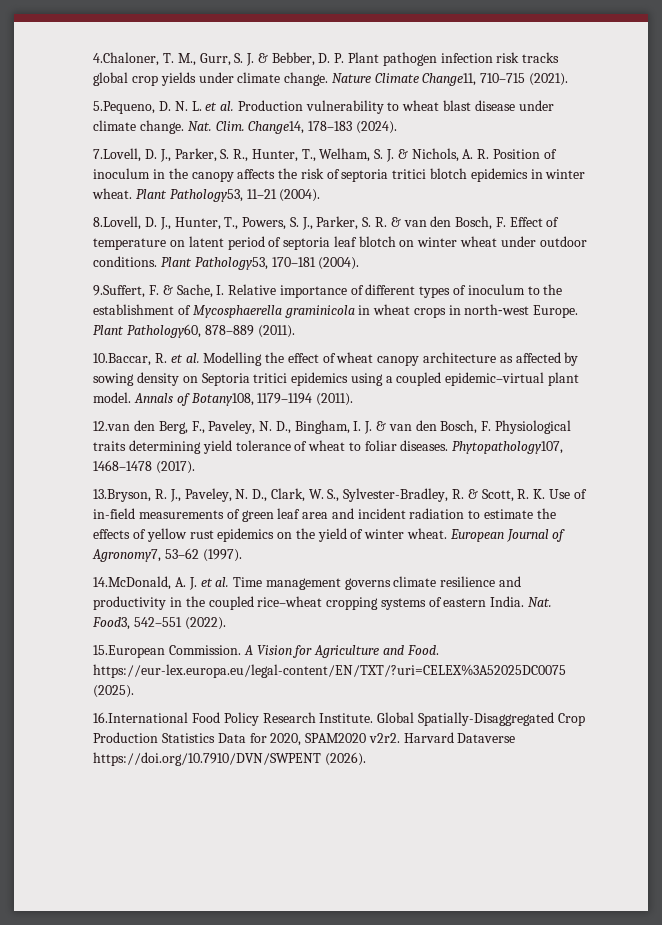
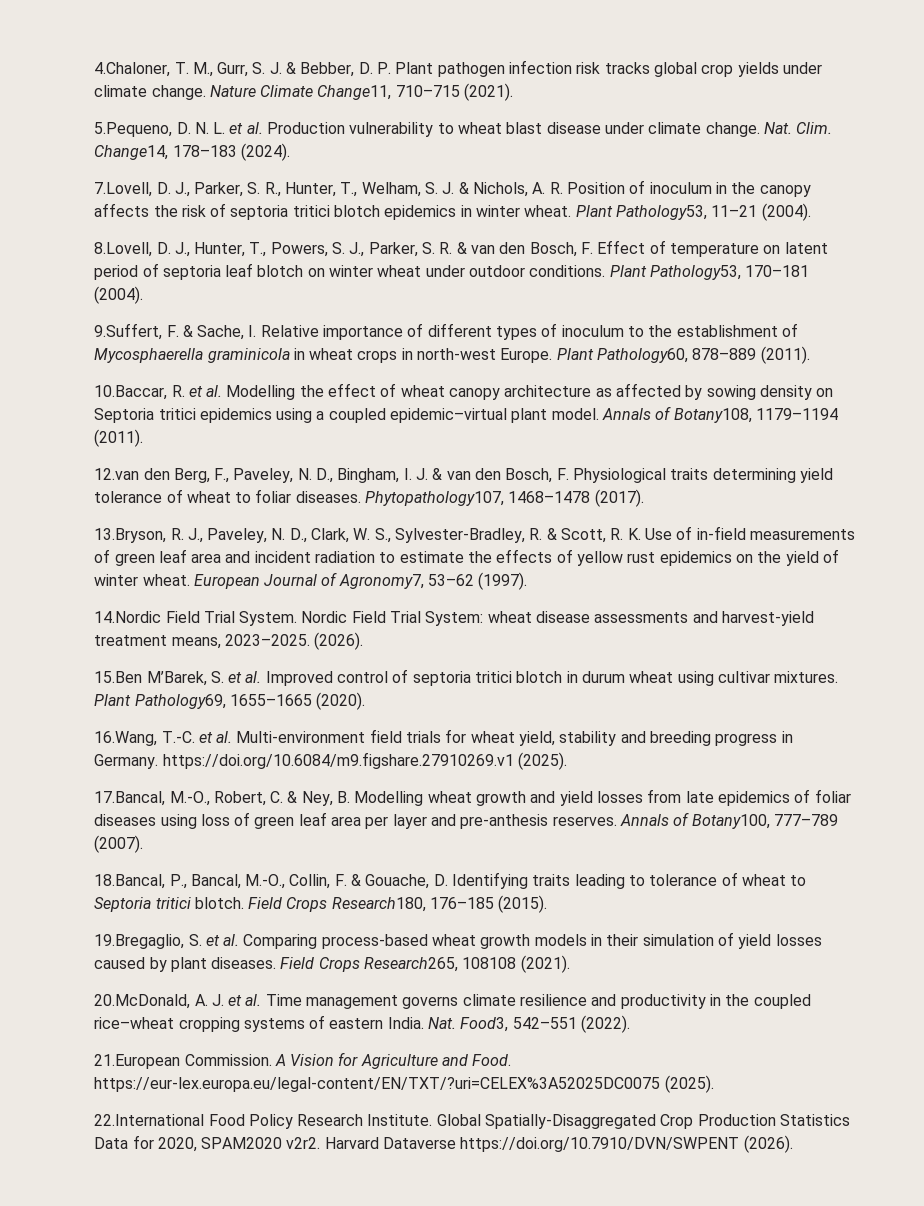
- 14.McDonald, A. J. et al. Time management governs climate resilience and productivity in the coupled rice–wheat cropping systems of eastern India.
+ 14.Nordic Field Trial System. Nordic Field Trial System: wheat disease assessments and harvest-yield treatment means, 2023–2025. (2026).
+ 15.Ben M’Barek, S. et al. Improved control of septoria tritici blotch in durum wheat using cultivar mixtures. Plant Pathology69, 1655–1665 (2020).
+ 16.Wang, T.-C. et al. Multi-environment field trials for wheat yield, stability and breeding progress in Germany. https://doi.org/10.6084/m9.figshare.27910269.v1 (2025).
+ 17.Bancal, M.-O., Robert, C. & Ney, B. Modelling wheat growth and yield losses from late epidemics of foliar diseases using loss of green leaf area per layer and pre-anthesis reserves. Annals of Botany100, 777–789 (2007).
+ 18.Bancal, P., Bancal, M.-O., Collin, F. & Gouache, D. Identifying traits leading to tolerance of wheat to Septoria tritici blotch. Field Crops Research180, 176–185 (2015).
+ 19.Bregaglio, S. et al. Comparing process-based wheat growth models in their simulation of yield losses caused by plant diseases. Field Crops Research265, 108108 (2021).
+ 20.McDonald, A. J. et al. Time management governs climate resilience and productivity in the coupled rice–wheat cropping systems of eastern India.
- 15.European Commission.
+ 21.European Commission.
- 16.International Food Policy Research Institute.
+ 22.International Food Policy Research Institute.

